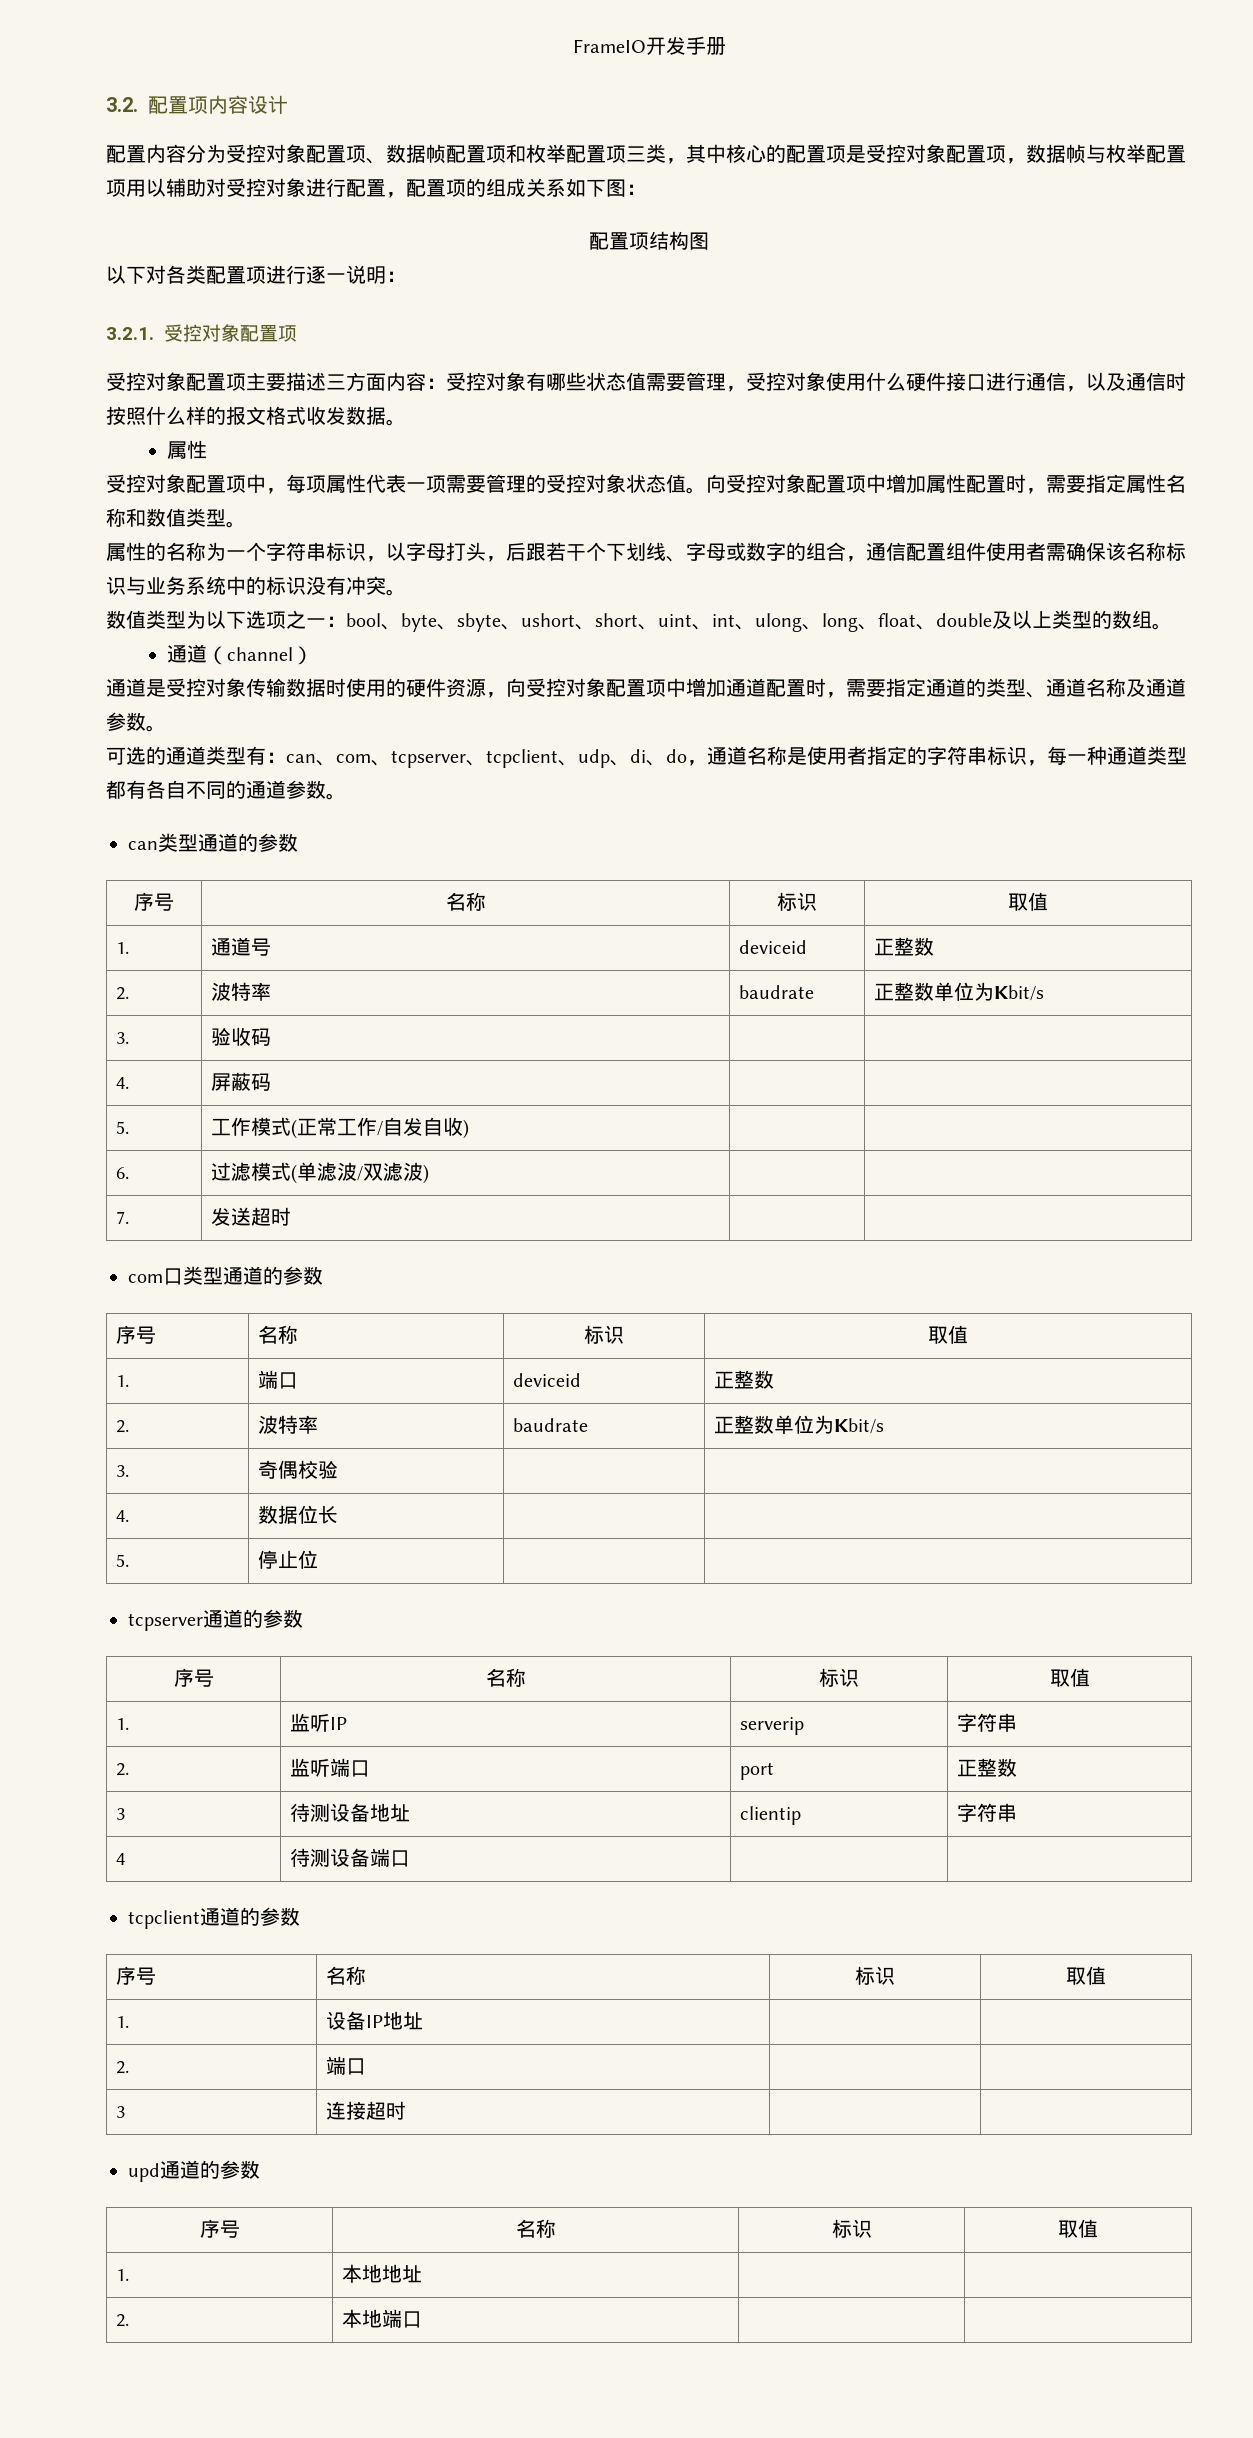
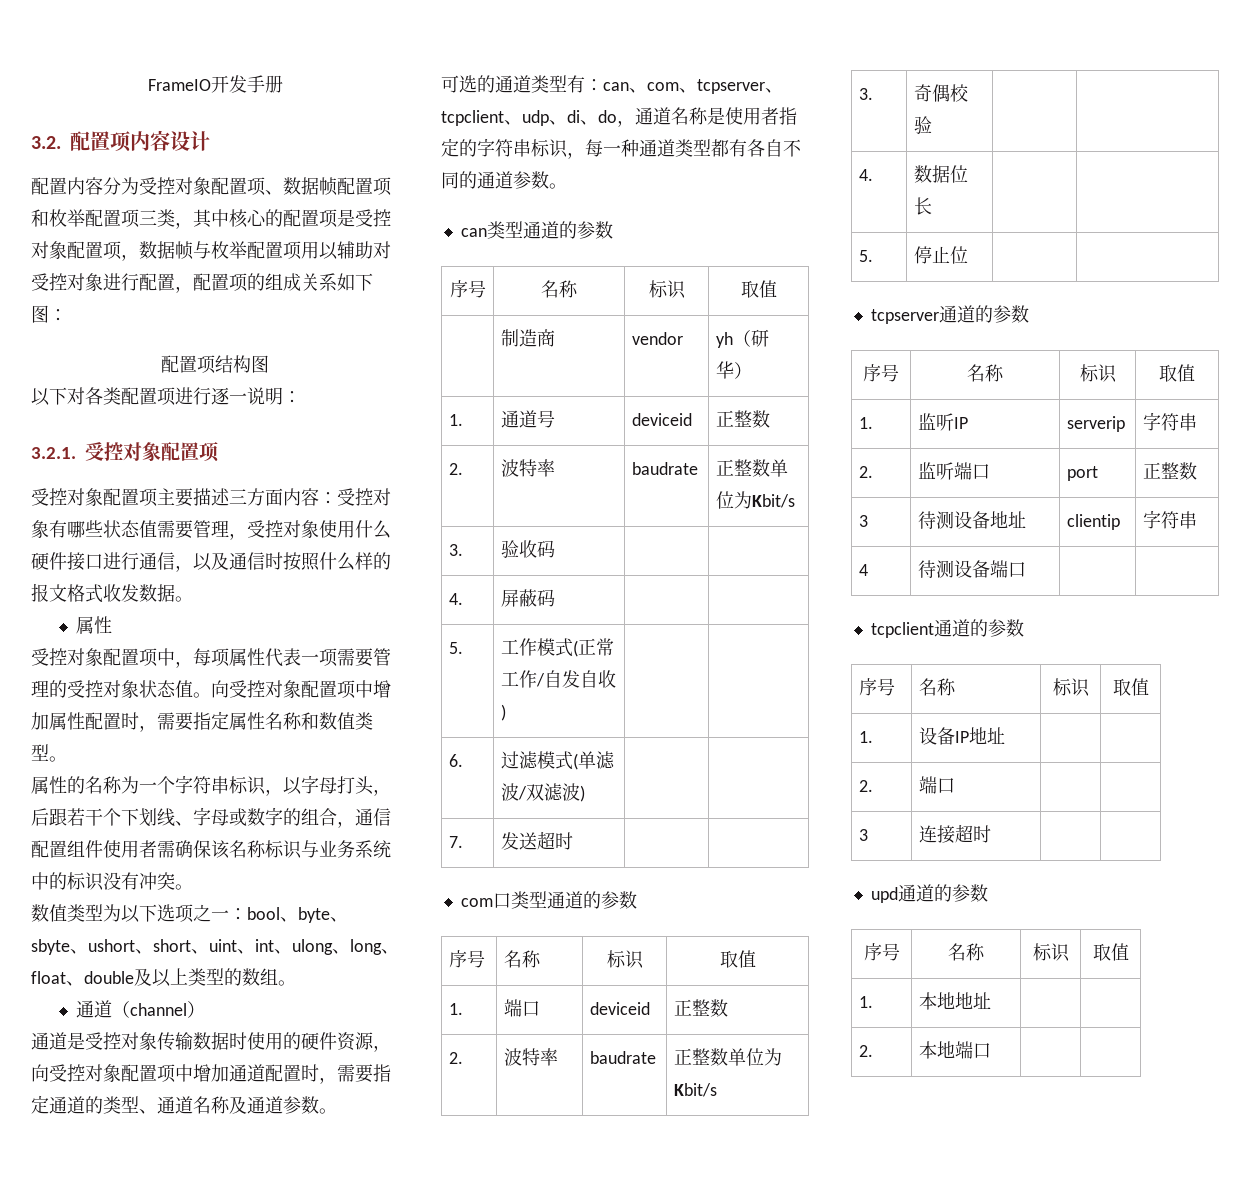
+ | 制造商 | vendor | yh（研华）

